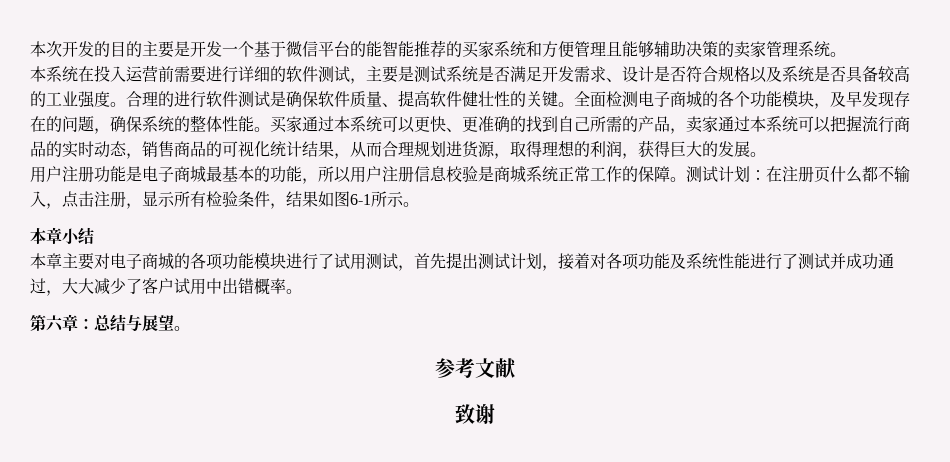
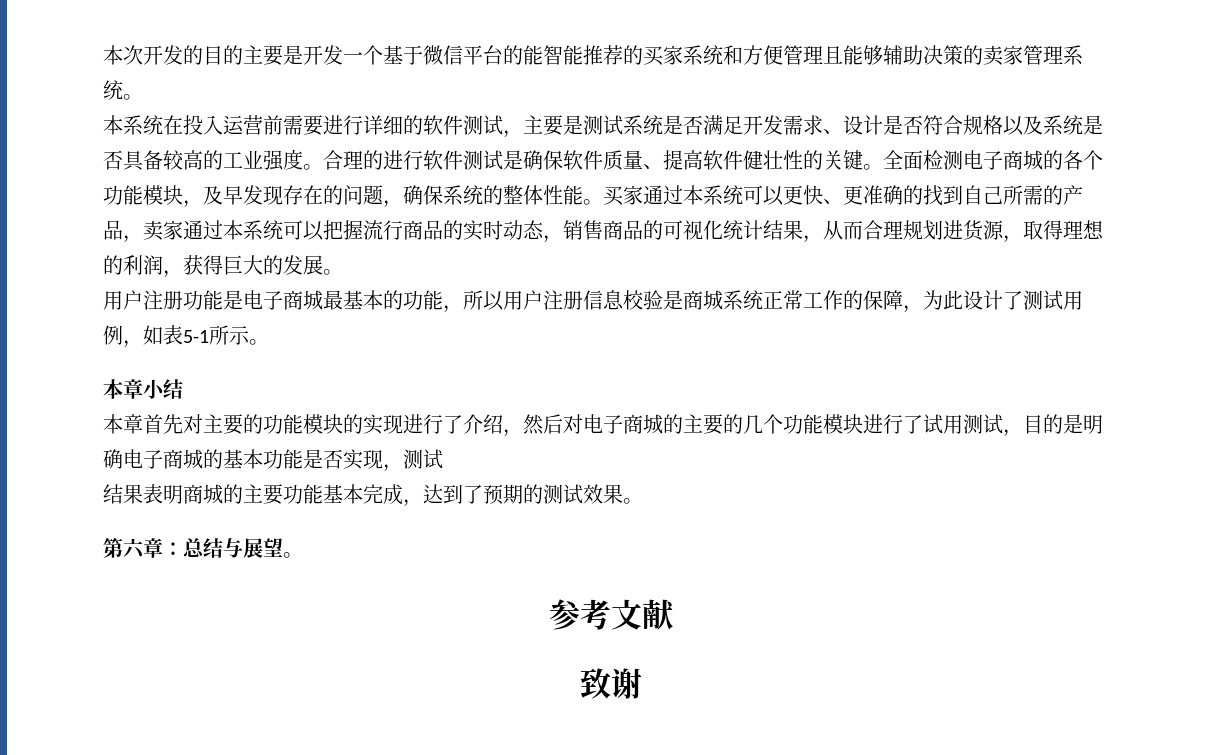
- 用户注册功能是电子商城最基本的功能，所以用户注册信息校验是商城系统正常工作的保障。测试计划：在注册页什么都不输入，点击注册，显示所有检验条件，结果如图6-1所示。
+ 用户注册功能是电子商城最基本的功能，所以用户注册信息校验是商城系统正常工作的保障，为此设计了测试用例，如表5-1所示。
- 本章主要对电子商城的各项功能模块进行了试用测试，首先提出测试计划，接着对各项功能及系统性能进行了测试并成功通过，大大减少了客户试用中出错概率。
+ 本章首先对主要的功能模块的实现进行了介绍，然后对电子商城的主要的几个功能模块进行了试用测试，目的是明确电子商城的基本功能是否实现，测试
+ 结果表明商城的主要功能基本完成，达到了预期的测试效果。

